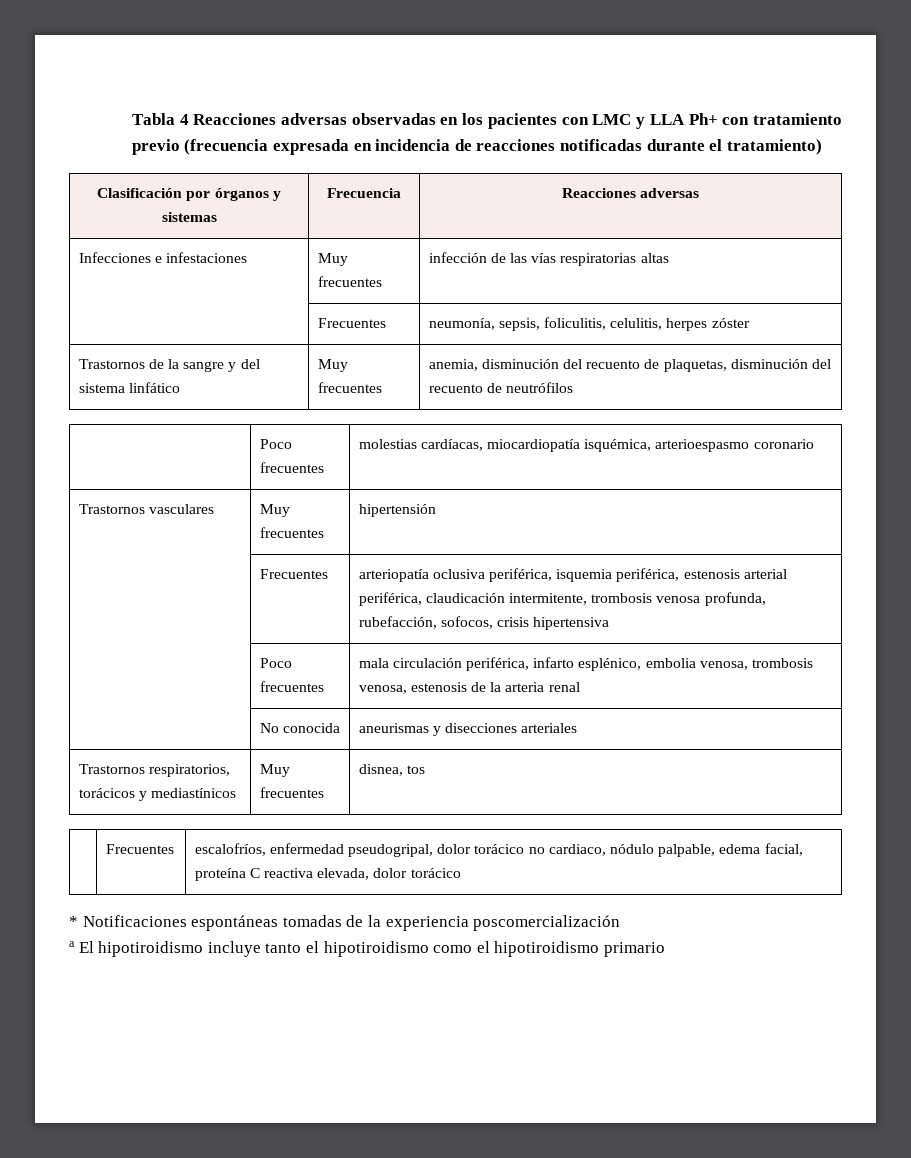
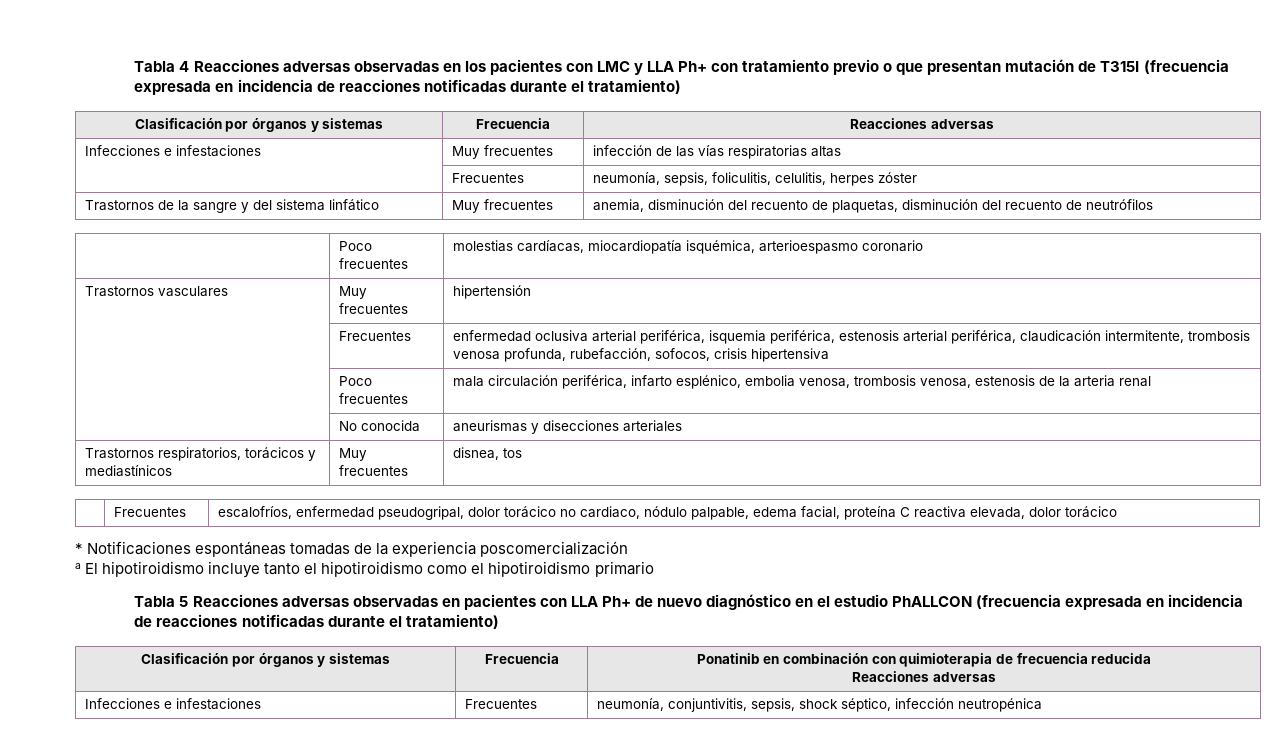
- Tabla 4 Reacciones adversas observadas en los pacientes con LMC y LLA Ph+ con tratamiento previo (frecuencia expresada en incidencia de reacciones notificadas durante el tratamiento)
+ Tabla 4 Reacciones adversas observadas en los pacientes con LMC y LLA Ph+ con tratamiento previo o que presentan mutación de T315I (frecuencia expresada en incidencia de reacciones notificadas durante el tratamiento)
- | Frecuentes | arteriopatía oclusiva periférica, isquemia periférica, estenosis arterial periférica, claudicación intermitente, trombosis venosa profunda, rubefacción, sofocos, crisis hipertensiva
+ | Frecuentes | enfermedad oclusiva arterial periférica, isquemia periférica, estenosis arterial periférica, claudicación intermitente, trombosis venosa profunda, rubefacción, sofocos, crisis hipertensiva
+ Tabla 5 Reacciones adversas observadas en pacientes con LLA Ph+ de nuevo diagnóstico en el estudio PhALLCON (frecuencia expresada en incidencia de reacciones notificadas durante el tratamiento)
+ Clasificación por órganos y sistemas | Frecuencia | Ponatinib en combinación con quimioterapia de frecuencia reducida
+ Reacciones adversas
+ Infecciones e infestaciones | Frecuentes | neumonía, conjuntivitis, sepsis, shock séptico, infección neutropénica

